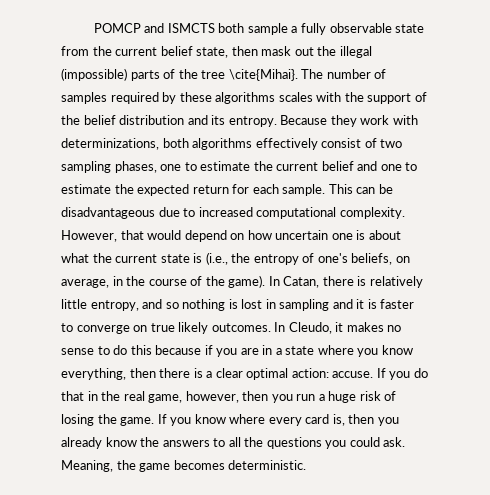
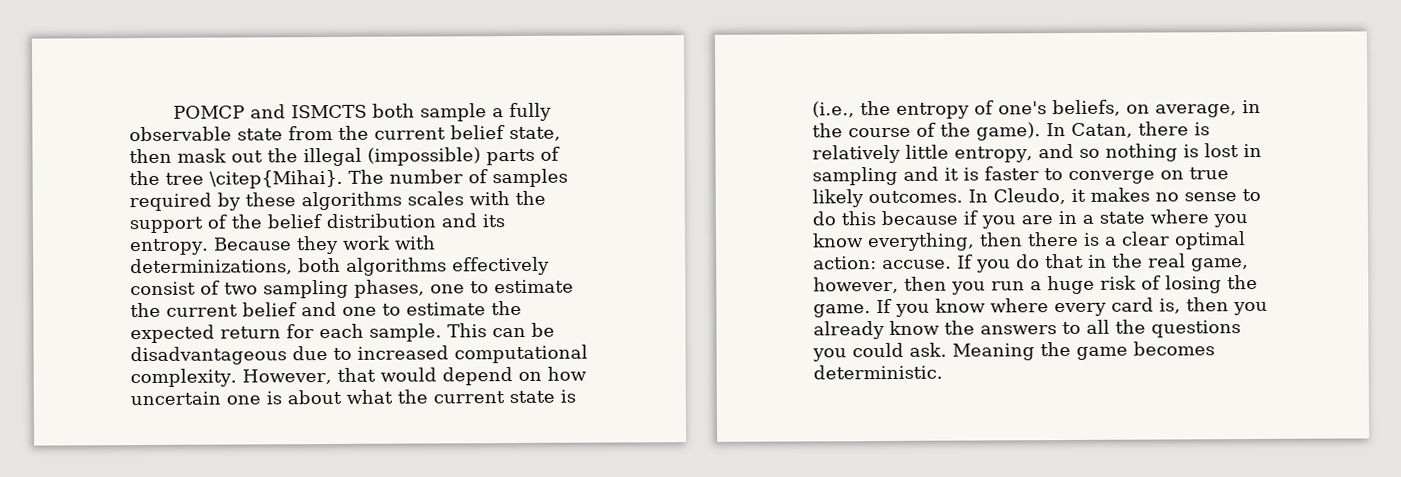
- POMCP and ISMCTS both sample a fully observable state from the current belief state, then mask out the illegal (impossible) parts of the tree \cite{Mihai}.
+ POMCP and ISMCTS both sample a fully observable state from the current belief state, then mask out the illegal (impossible) parts of the tree \citep{Mihai}.
- Meaning, the game becomes deterministic.
+ Meaning the game becomes deterministic.

